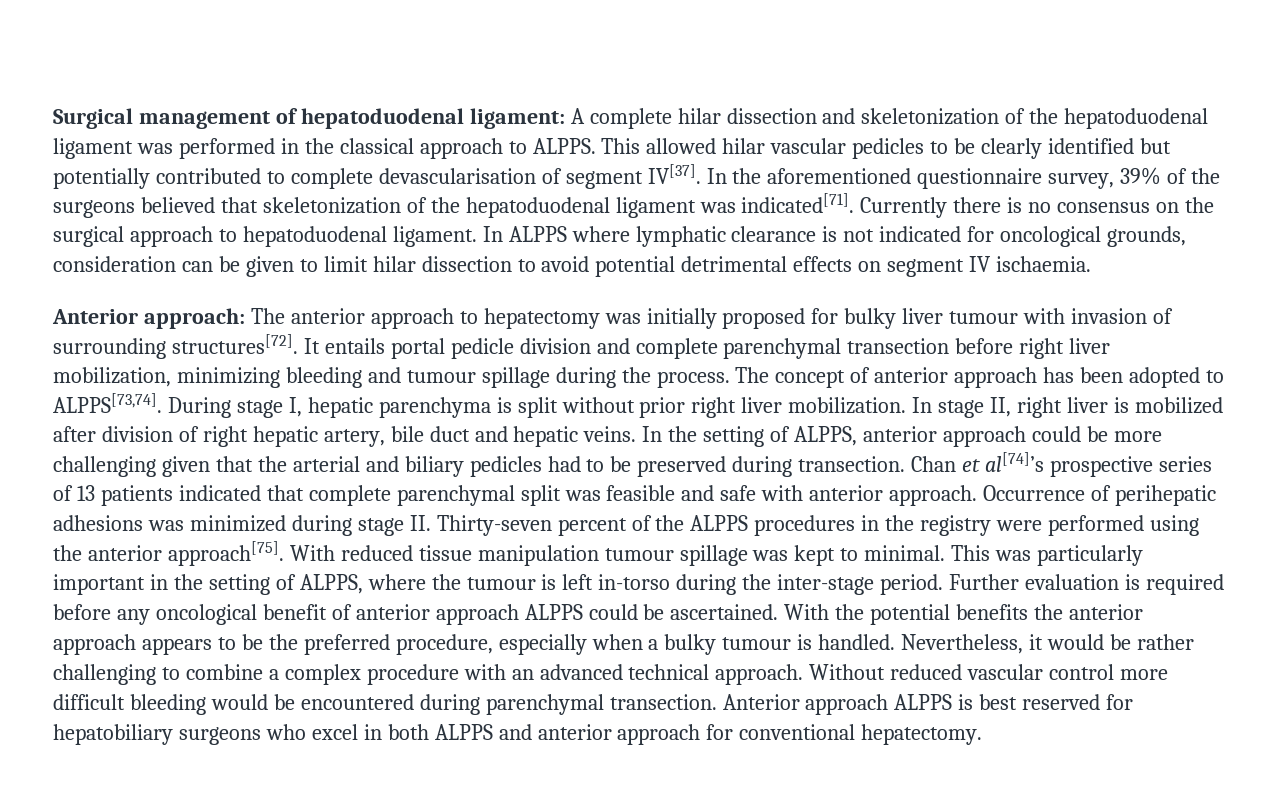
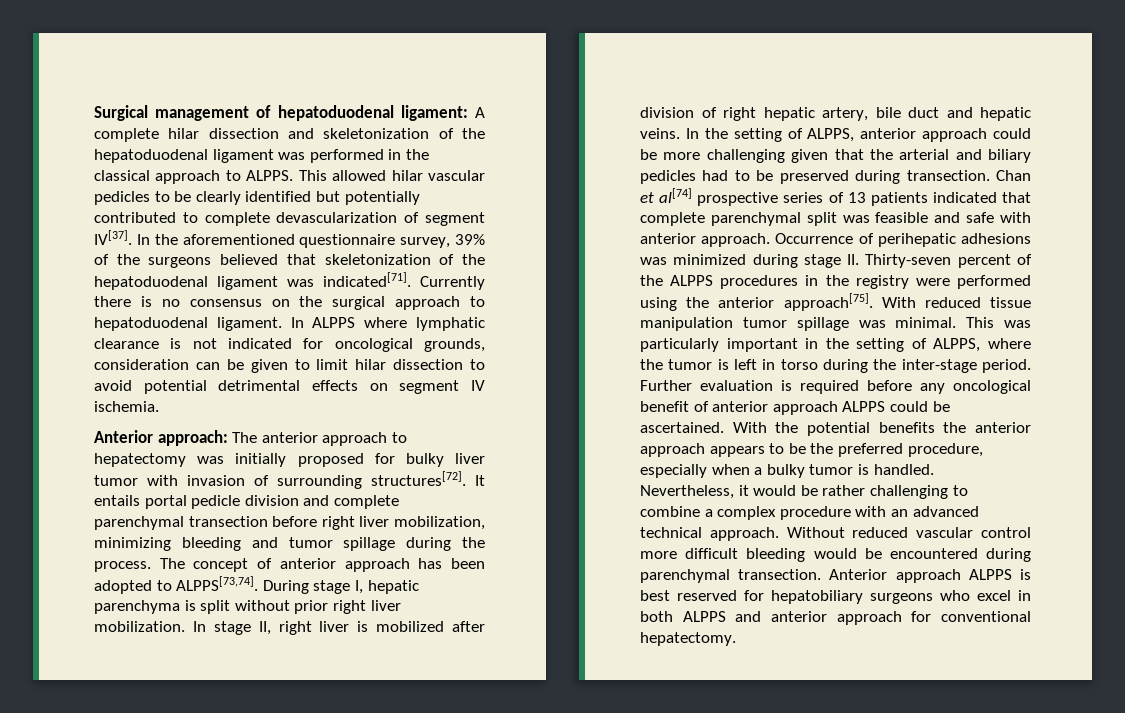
- This allowed hilar vascular pedicles to be clearly identified but potentially contributed to complete devascularisation of segment IV[37].
+ This allowed hilar vascular pedicles to be clearly identified but potentially contributed to complete devascularization of segment IV[37].
- In ALPPS where lymphatic clearance is not indicated for oncological grounds, consideration can be given to limit hilar dissection to avoid potential detrimental effects on segment IV ischaemia.
+ In ALPPS where lymphatic clearance is not indicated for oncological grounds, consideration can be given to limit hilar dissection to avoid potential detrimental effects on segment IV ischemia.
- Anterior approach: The anterior approach to hepatectomy was initially proposed for bulky liver tumour with invasion of surrounding structures[72].
+ Anterior approach: The anterior approach to hepatectomy was initially proposed for bulky liver tumor with invasion of surrounding structures[72].
- It entails portal pedicle division and complete parenchymal transection before right liver mobilization, minimizing bleeding and tumour spillage during the process.
+ It entails portal pedicle division and complete parenchymal transection before right liver mobilization, minimizing bleeding and tumor spillage during the process.
- Chan et al[74]’s prospective series of 13 patients indicated that complete parenchymal split was feasible and safe with anterior approach.
+ Chan et al[74] prospective series of 13 patients indicated that complete parenchymal split was feasible and safe with anterior approach.
- With reduced tissue manipulation tumour spillage was kept to minimal.
+ With reduced tissue manipulation tumor spillage was minimal.
- This was particularly important in the setting of ALPPS, where the tumour is left in-torso during the inter-stage period.
+ This was particularly important in the setting of ALPPS, where the tumor is left in torso during the inter-stage period.
- With the potential benefits the anterior approach appears to be the preferred procedure, especially when a bulky tumour is handled.
+ With the potential benefits the anterior approach appears to be the preferred procedure, especially when a bulky tumor is handled.

